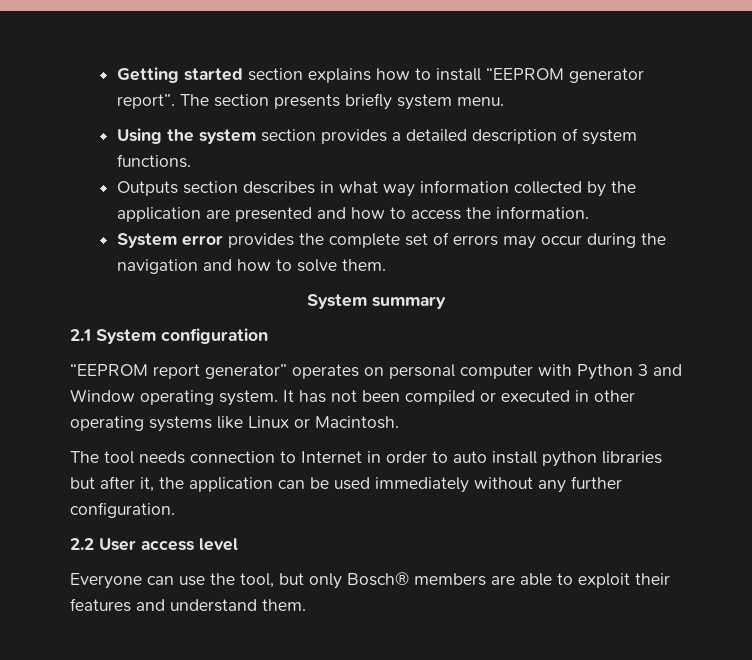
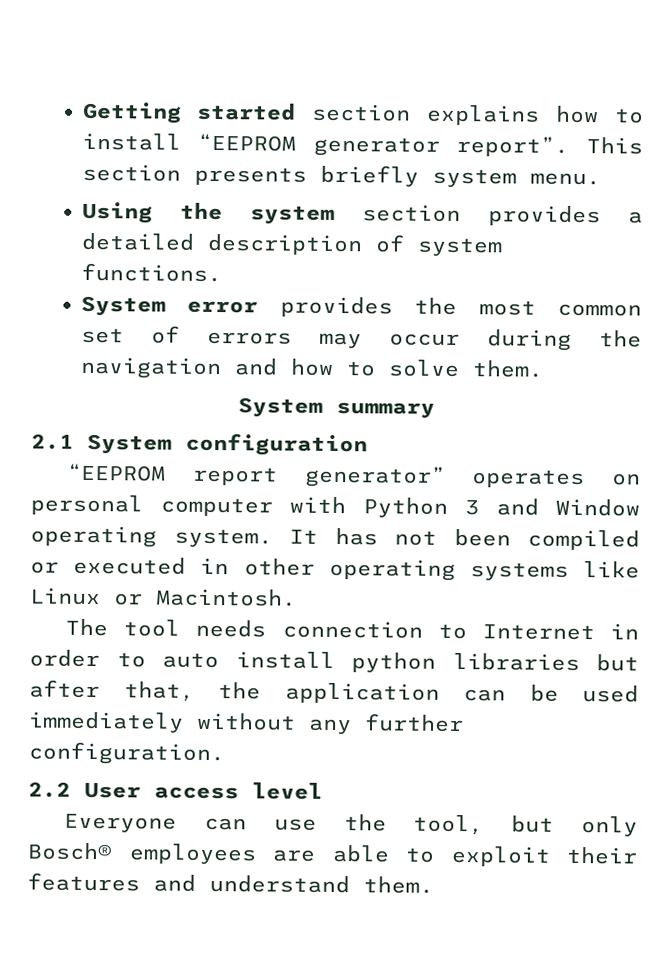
- The section presents briefly system menu.
+ This section presents briefly system menu.
- Outputs section describes in what way information collected by the application are presented and how to access the information.
- System error provides the complete set of errors may occur during the navigation and how to solve them.
+ System error provides the most common set of errors may occur during the navigation and how to solve them.
- The tool needs connection to Internet in order to auto install python libraries but after it, the application can be used immediately without any further configuration.
+ The tool needs connection to Internet in order to auto install python libraries but after that, the application can be used immediately without any further configuration.
- Everyone can use the tool, but only Bosch® members are able to exploit their features and understand them.
+ Everyone can use the tool, but only Bosch® employees are able to exploit their features and understand them.

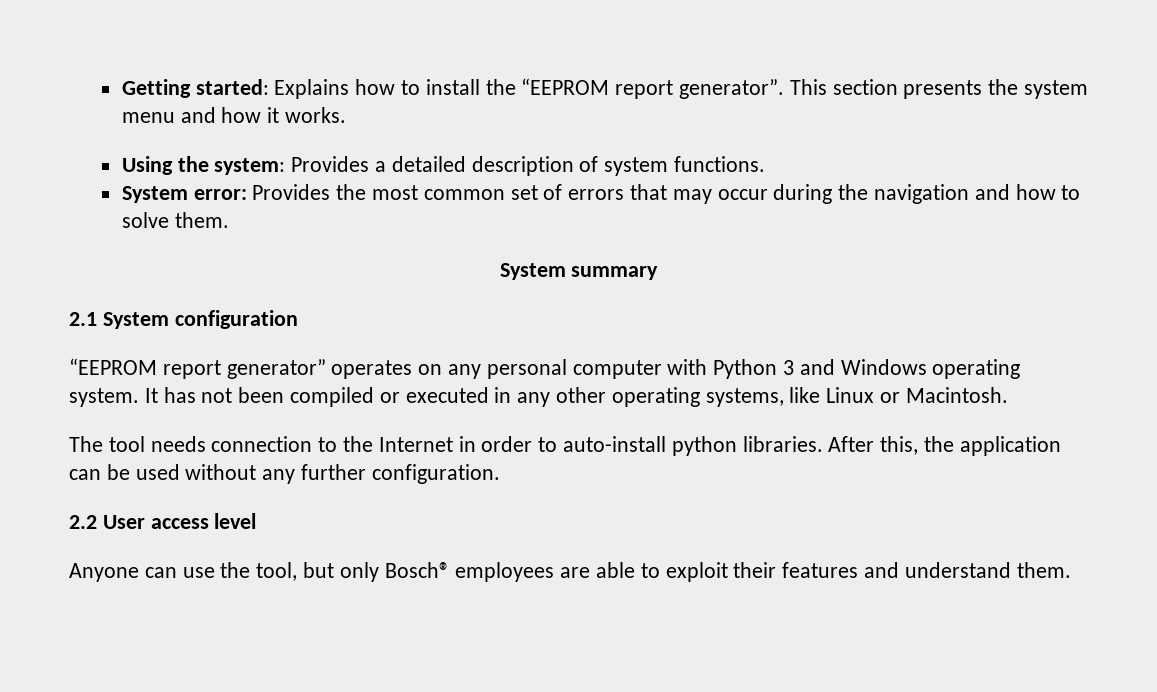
- Getting started section explains how to install “EEPROM generator report”. This section presents briefly system menu.
+ Getting started: Explains how to install the “EEPROM report generator”. This section presents the system menu and how it works.
- Using the system section provides a detailed description of system functions.
+ Using the system: Provides a detailed description of system functions.
- System error provides the most common set of errors may occur during the navigation and how to solve them.
+ System error: Provides the most common set of errors that may occur during the navigation and how to solve them.
- “EEPROM report generator” operates on personal computer with Python 3 and Window operating system.
+ “EEPROM report generator” operates on any personal computer with Python 3 and Windows operating system.
- It has not been compiled or executed in other operating systems like Linux or Macintosh.
+ It has not been compiled or executed in any other operating systems, like Linux or Macintosh.
- The tool needs connection to Internet in order to auto install python libraries but after that, the application can be used immediately without any further configuration.
+ The tool needs connection to the Internet in order to auto-install python libraries. After this, the application can be used without any further configuration.
- Everyone can use the tool, but only Bosch® employees are able to exploit their features and understand them.
+ Anyone can use the tool, but only Bosch® employees are able to exploit their features and understand them.

